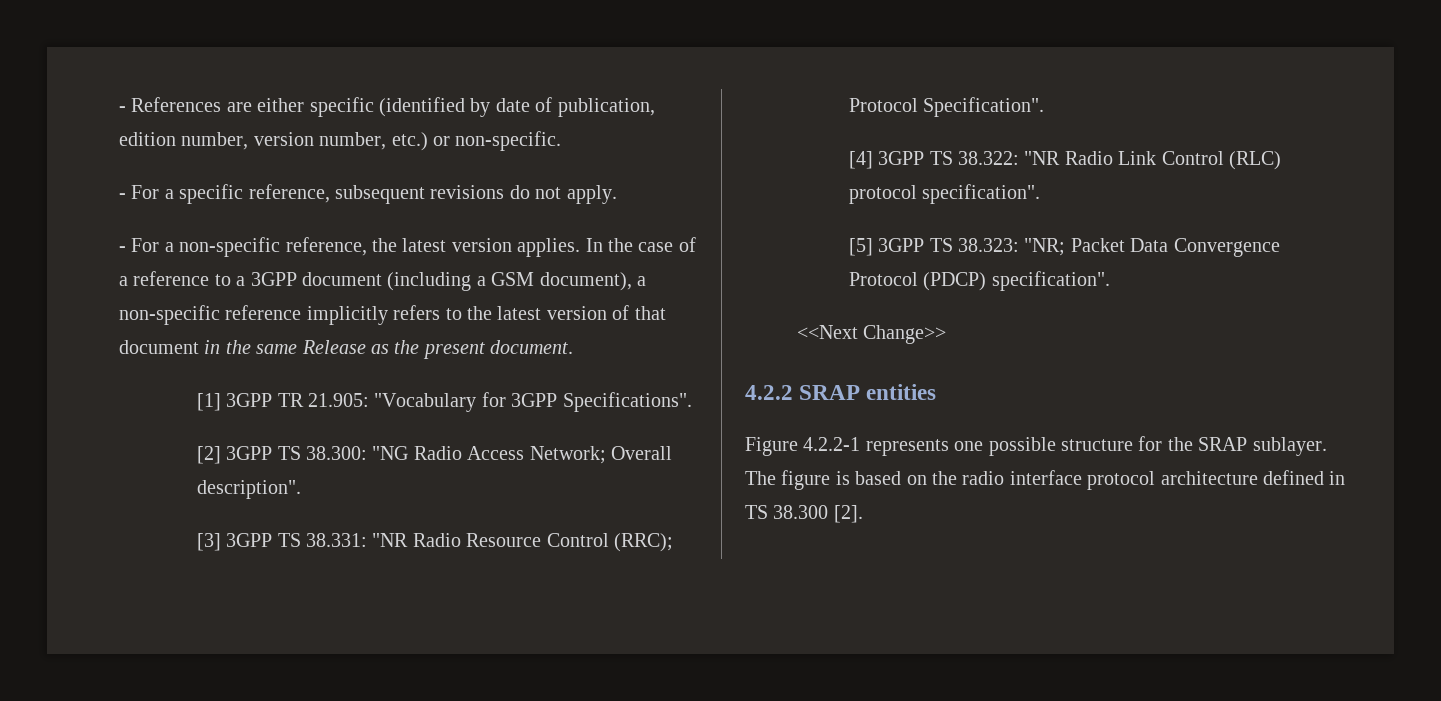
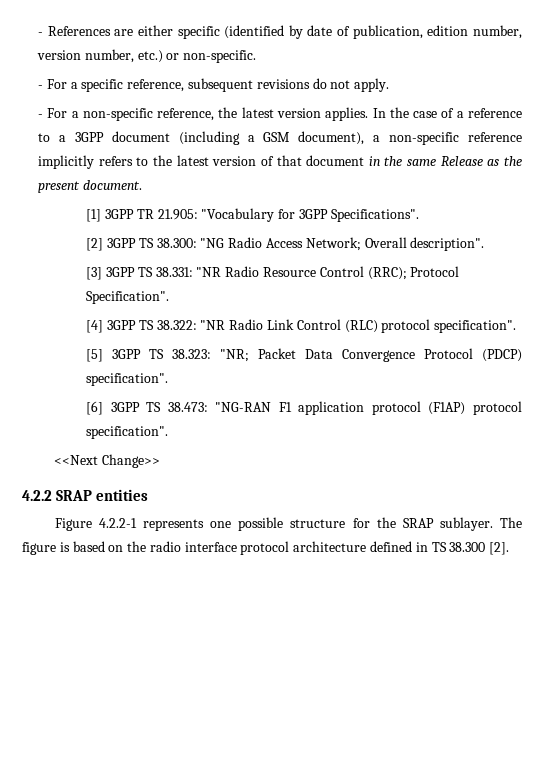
+ [6] 3GPP TS 38.473: "NG-RAN F1 application protocol (F1AP) protocol specification".

